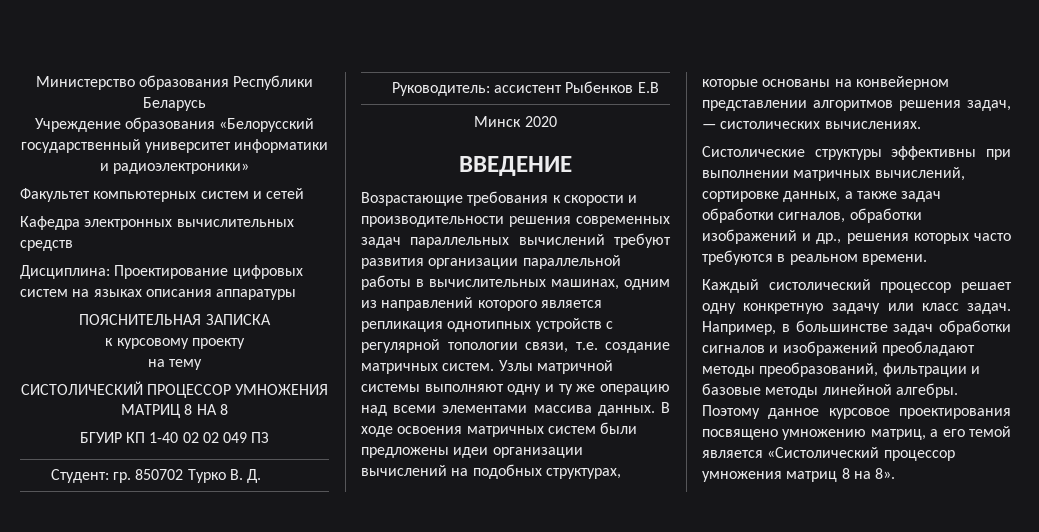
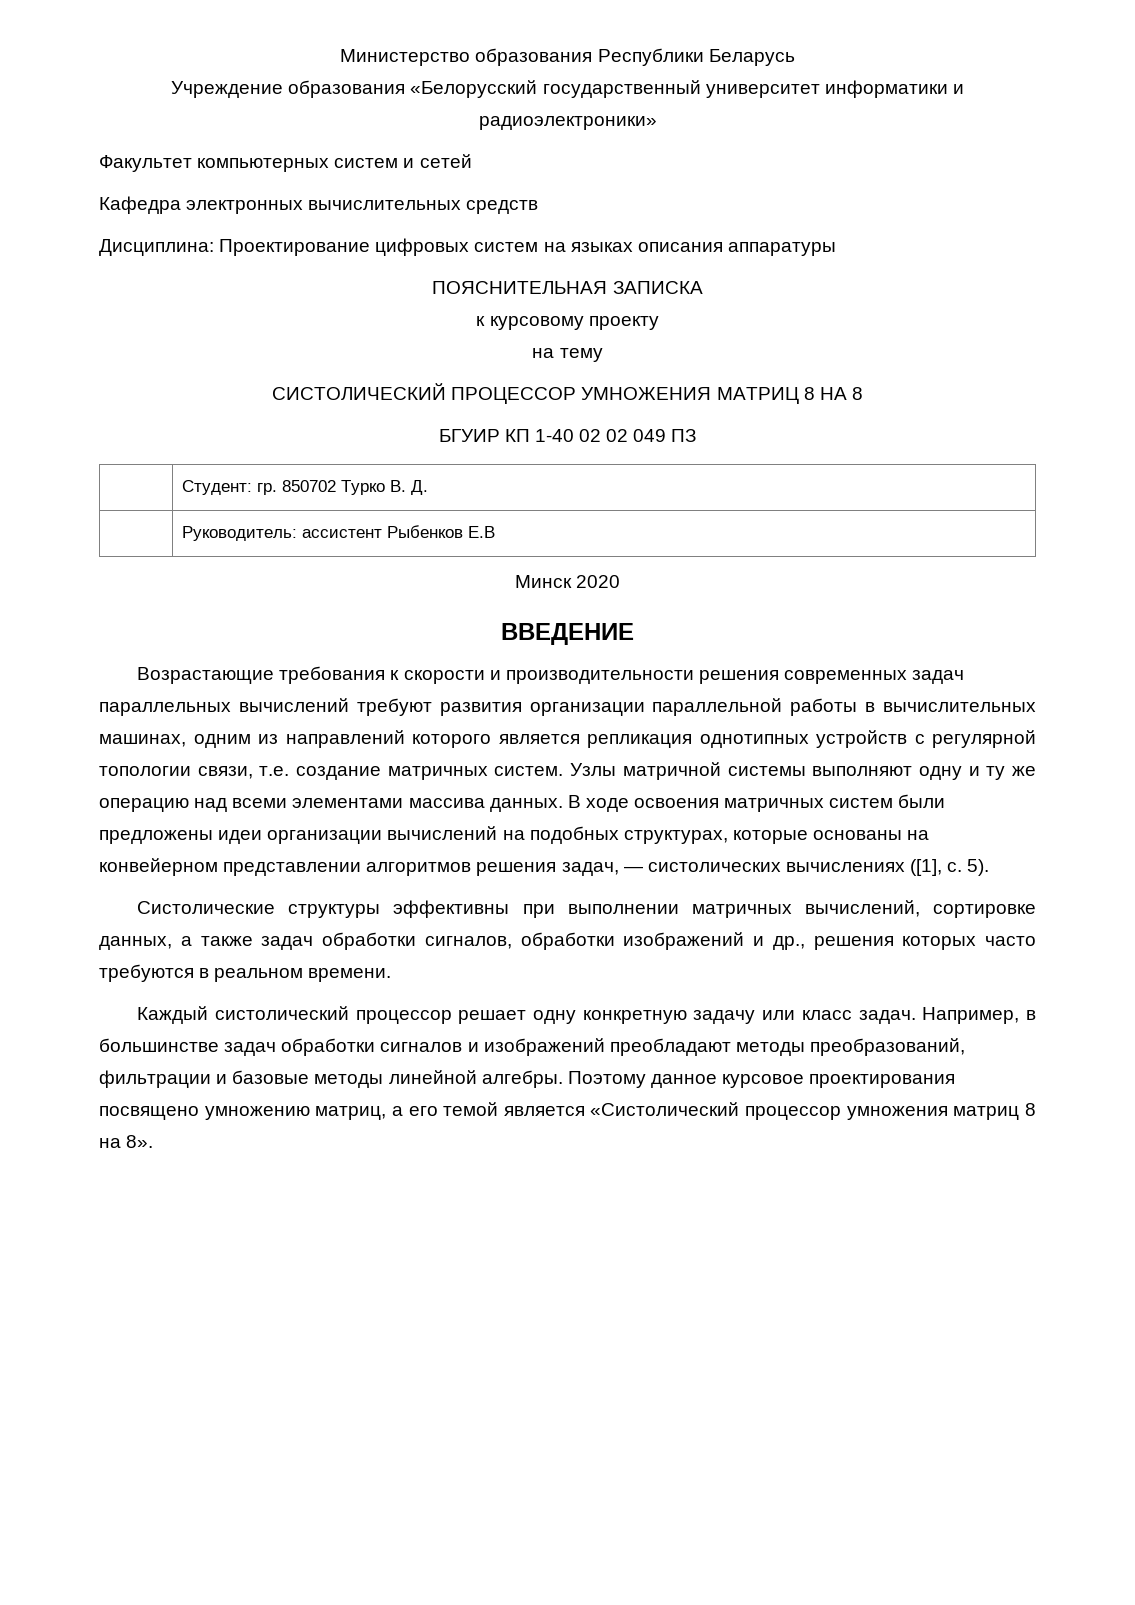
- В ходе освоения матричных систем были предложены идеи организации вычислений на подобных структурах, которые основаны на конвейерном представлении алгоритмов решения задач, — систолических вычислениях.
+ В ходе освоения матричных систем были предложены идеи организации вычислений на подобных структурах, которые основаны на конвейерном представлении алгоритмов решения задач, — систолических вычислениях ([1], с. 5).

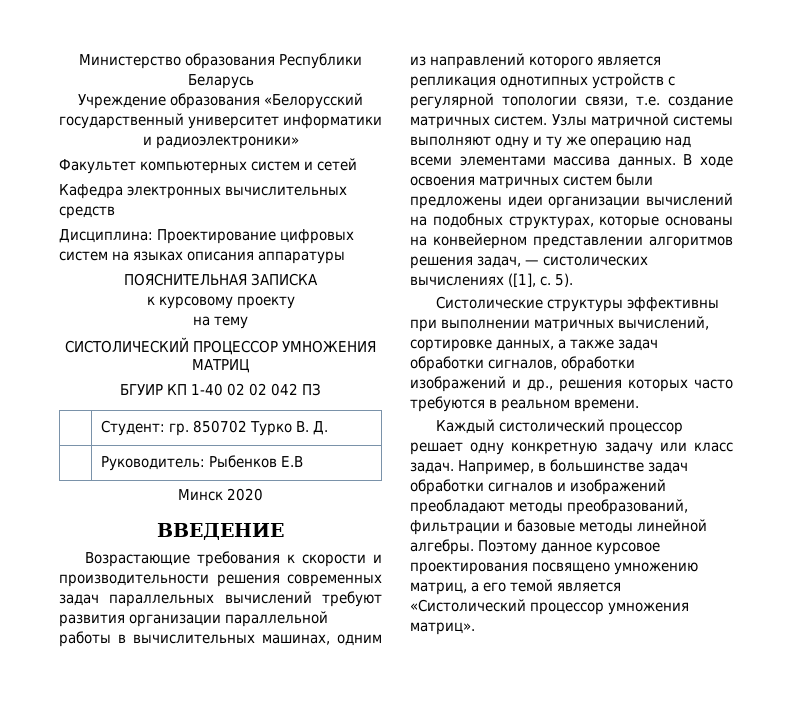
- СИСТОЛИЧЕСКИЙ ПРОЦЕССОР УМНОЖЕНИЯ МАТРИЦ 8 НА 8
+ СИСТОЛИЧЕСКИЙ ПРОЦЕССОР УМНОЖЕНИЯ МАТРИЦ
- БГУИР КП 1-40 02 02 049 ПЗ
+ БГУИР КП 1-40 02 02 042 ПЗ
- | Руководитель: ассистент Рыбенков Е.В
+ | Руководитель: Рыбенков Е.В
- Поэтому данное курсовое проектирования посвящено умножению матриц, а его темой является «Систолический процессор умножения матриц 8 на 8».
+ Поэтому данное курсовое проектирования посвящено умножению матриц, а его темой является «Систолический процессор умножения матриц».

